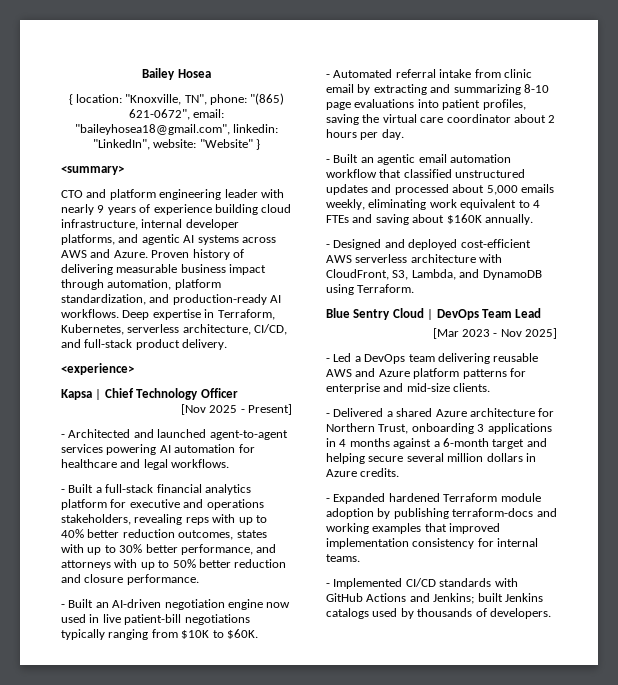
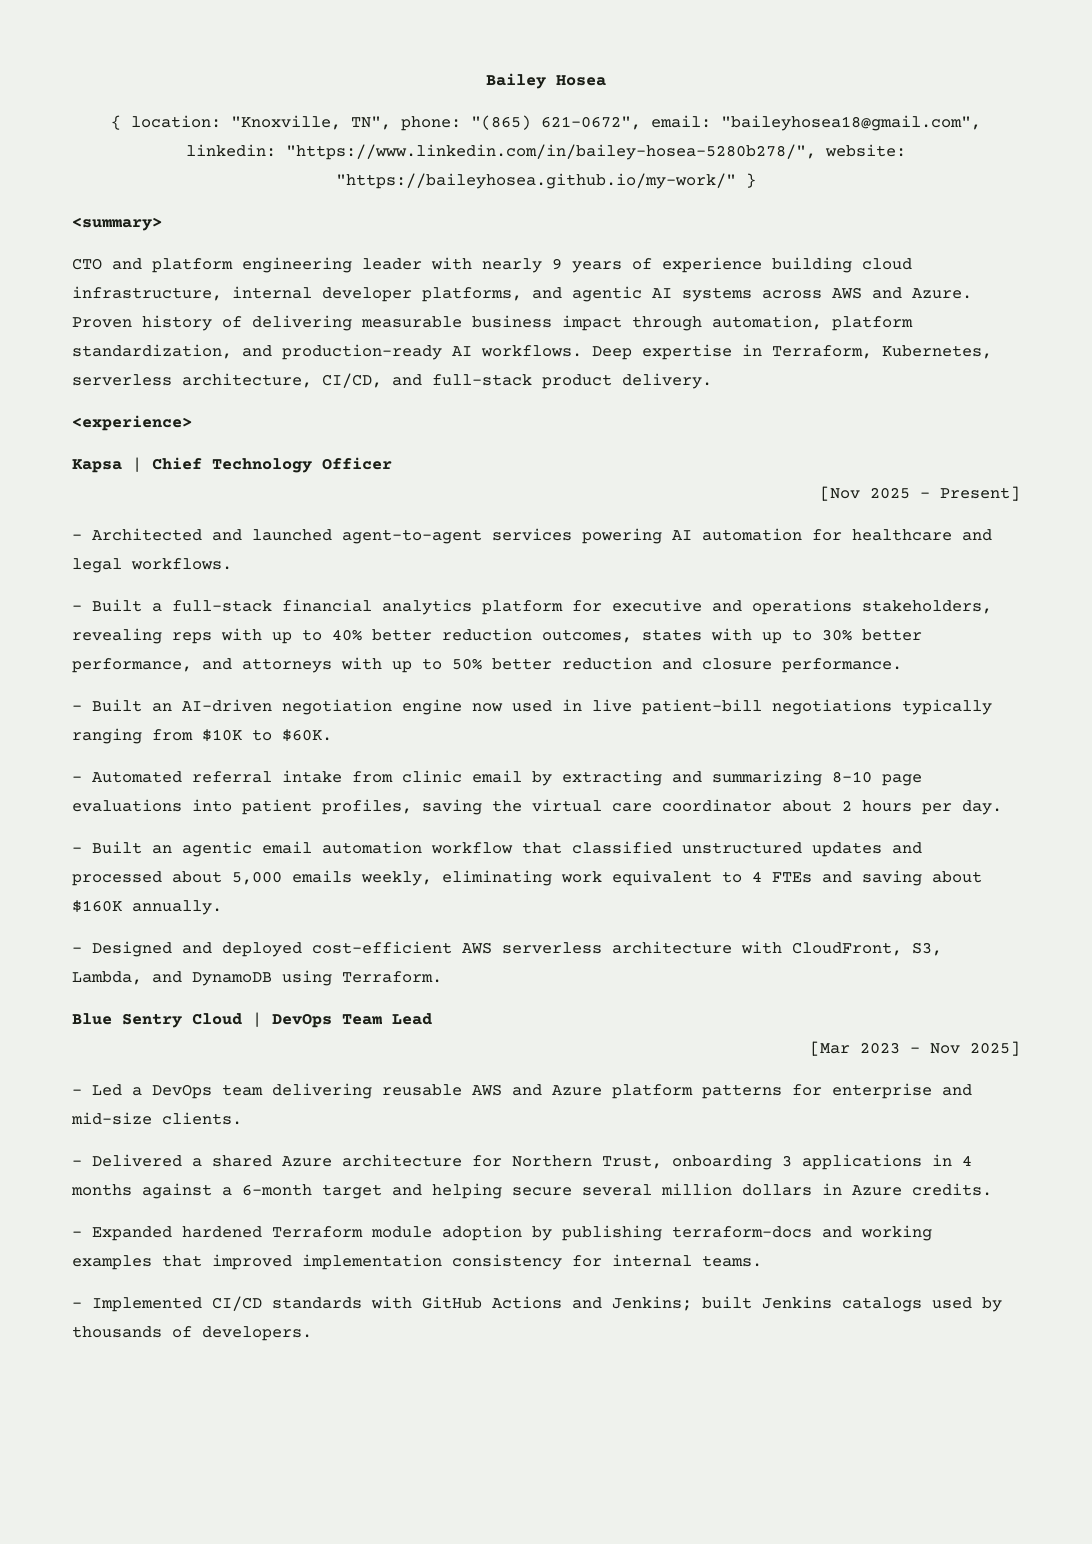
- { location: "Knoxville, TN", phone: "(865) 621-0672", email: "baileyhosea18@gmail.com", linkedin: "LinkedIn", website: "Website" }
+ { location: "Knoxville, TN", phone: "(865) 621-0672", email: "baileyhosea18@gmail.com", linkedin: "https://www.linkedin.com/in/bailey-hosea-5280b278/", website: "https://baileyhosea.github.io/my-work/" }

